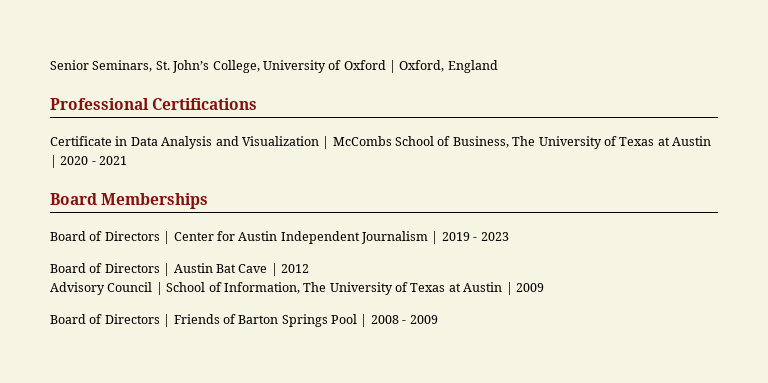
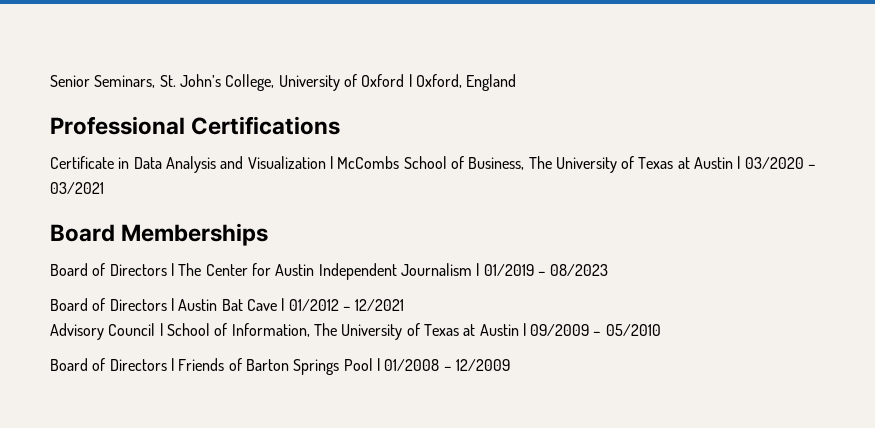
- Certificate in Data Analysis and Visualization | McCombs School of Business, The University of Texas at Austin | 2020 - 2021
+ Certificate in Data Analysis and Visualization | McCombs School of Business, The University of Texas at Austin | 03/2020 – 03/2021
- Board of Directors | Center for Austin Independent Journalism | 2019 - 2023
+ Board of Directors | The Center for Austin Independent Journalism | 01/2019 – 08/2023
- Board of Directors | Austin Bat Cave | 2012
+ Board of Directors | Austin Bat Cave | 01/2012 – 12/2021
- Advisory Council | School of Information, The University of Texas at Austin | 2009
+ Advisory Council | School of Information, The University of Texas at Austin | 09/2009 – 05/2010
- Board of Directors | Friends of Barton Springs Pool | 2008 - 2009
+ Board of Directors | Friends of Barton Springs Pool | 01/2008 – 12/2009

